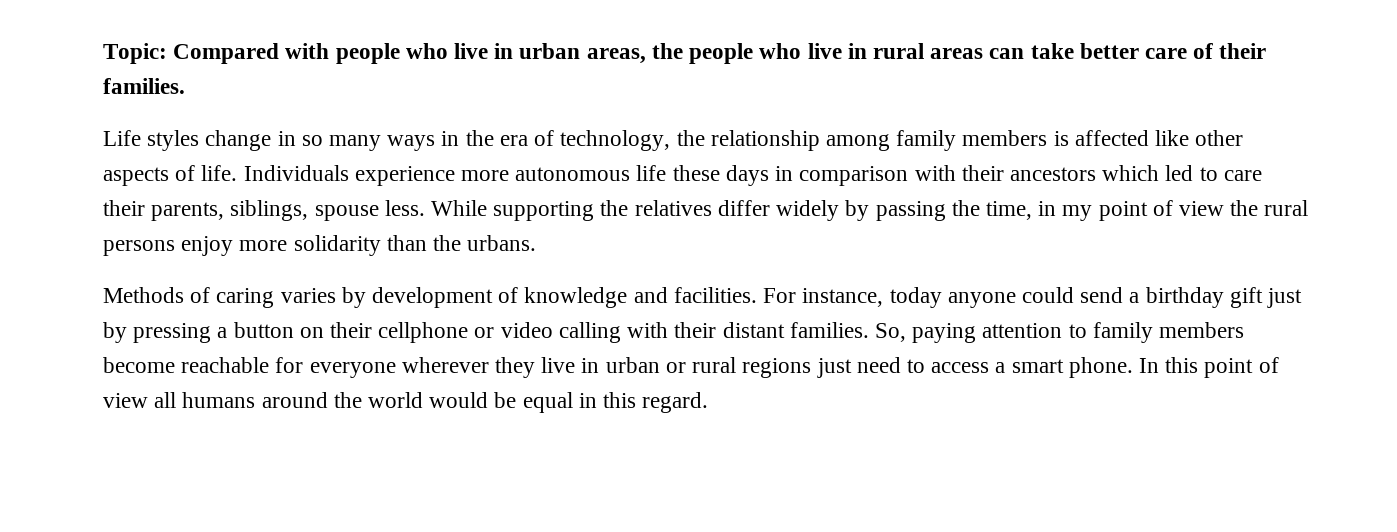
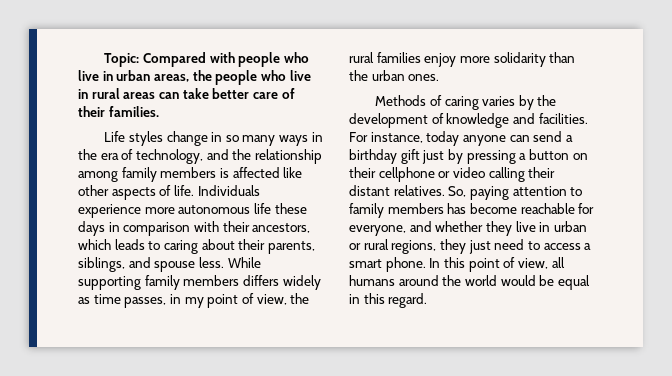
- Life styles change in so many ways in the era of technology, the relationship among family members is affected like other aspects of life.
+ Life styles change in so many ways in the era of technology, and the relationship among family members is affected like other aspects of life.
- Individuals experience more autonomous life these days in comparison with their ancestors which led to care their parents, siblings, spouse less.
+ Individuals experience more autonomous life these days in comparison with their ancestors, which leads to caring about their parents, siblings, and spouse less.
- While supporting the relatives differ widely by passing the time, in my point of view the rural persons enjoy more solidarity than the urbans.
+ While supporting family members differs widely as time passes, in my point of view, the rural families enjoy more solidarity than the urban ones.
- Methods of caring varies by development of knowledge and facilities.
+ Methods of caring varies by the development of knowledge and facilities.
- For instance, today anyone could send a birthday gift just by pressing a button on their cellphone or video calling with their distant families.
+ For instance, today anyone can send a birthday gift just by pressing a button on their cellphone or video calling their distant relatives.
- So, paying attention to family members become reachable for everyone wherever they live in urban or rural regions just need to access a smart phone.
+ So, paying attention to family members has become reachable for everyone, and whether they live in urban or rural regions, they just need to access a smart phone.
- In this point of view all humans around the world would be equal in this regard.
+ In this point of view, all humans around the world would be equal in this regard.

